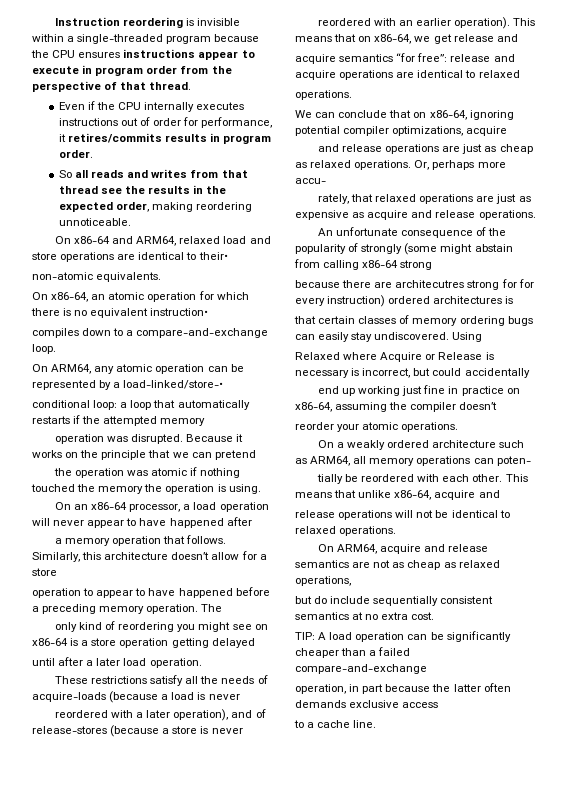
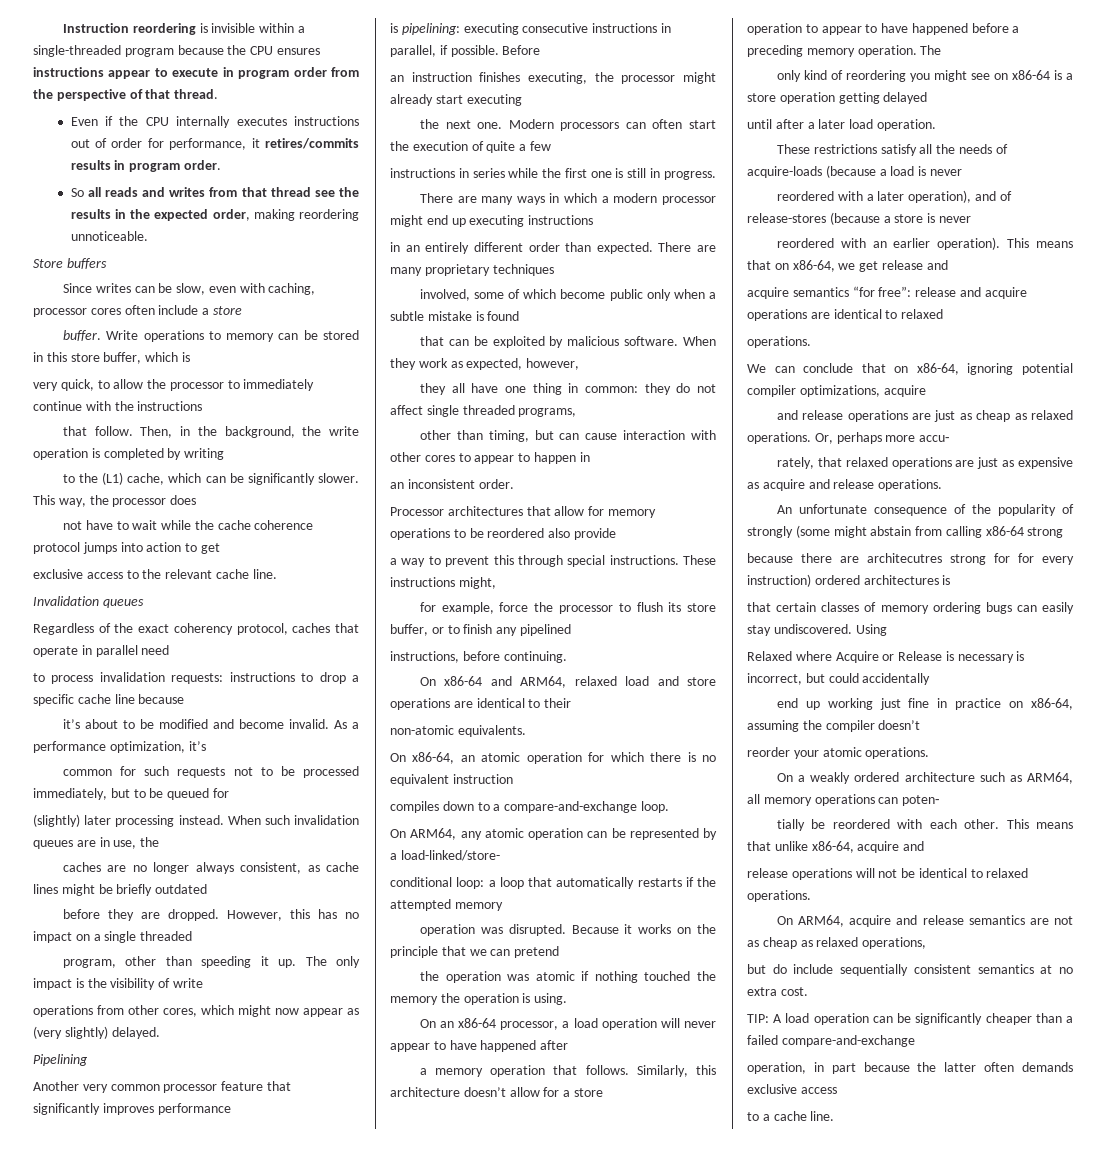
+ Store buffers
+ Since writes can be slow, even with caching, processor cores often include a store
+ buffer. Write operations to memory can be stored in this store buffer, which is
+ very quick, to allow the processor to immediately continue with the instructions
+ that follow. Then, in the background, the write operation is completed by writing
+ to the (L1) cache, which can be significantly slower. This way, the processor does
+ not have to wait while the cache coherence protocol jumps into action to get
+ exclusive access to the relevant cache line.
+ Invalidation queues
+ Regardless of the exact coherency protocol, caches that operate in parallel need
+ to process invalidation requests: instructions to drop a specific cache line because
+ it’s about to be modified and become invalid. As a performance optimization, it’s
+ common for such requests not to be processed immediately, but to be queued for
+ (slightly) later processing instead. When such invalidation queues are in use, the
+ caches are no longer always consistent, as cache lines might be briefly outdated
+ before they are dropped. However, this has no impact on a single threaded
+ program, other than speeding it up. The only impact is the visibility of write
+ operations from other cores, which might now appear as (very slightly) delayed.
+ Pipelining
+ Another very common processor feature that significantly improves performance
+ is pipelining: executing consecutive instructions in parallel, if possible. Before
+ an instruction finishes executing, the processor might already start executing
+ the next one. Modern processors can often start the execution of quite a few
+ instructions in series while the first one is still in progress.
+ There are many ways in which a modern processor might end up executing instructions
+ in an entirely different order than expected. There are many proprietary techniques
+ involved, some of which become public only when a subtle mistake is found
+ that can be exploited by malicious software. When they work as expected, however,
+ they all have one thing in common: they do not affect single threaded programs,
+ other than timing, but can cause interaction with other cores to appear to happen in
+ an inconsistent order.
+ Processor architectures that allow for memory operations to be reordered also provide
+ a way to prevent this through special instructions. These instructions might,
+ for example, force the processor to flush its store buffer, or to finish any pipelined
+ instructions, before continuing.
- On x86-64 and ARM64, relaxed load and store operations are identical to their•
+ On x86-64 and ARM64, relaxed load and store operations are identical to their
- On x86-64, an atomic operation for which there is no equivalent instruction•
+ On x86-64, an atomic operation for which there is no equivalent instruction
- On ARM64, any atomic operation can be represented by a load-linked/store-•
+ On ARM64, any atomic operation can be represented by a load-linked/store-

